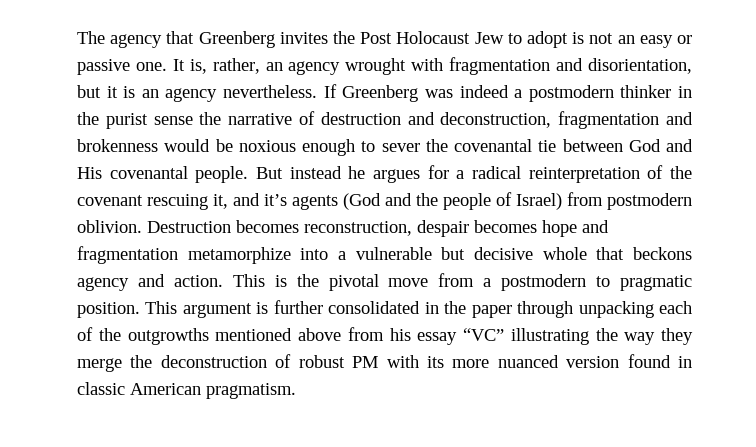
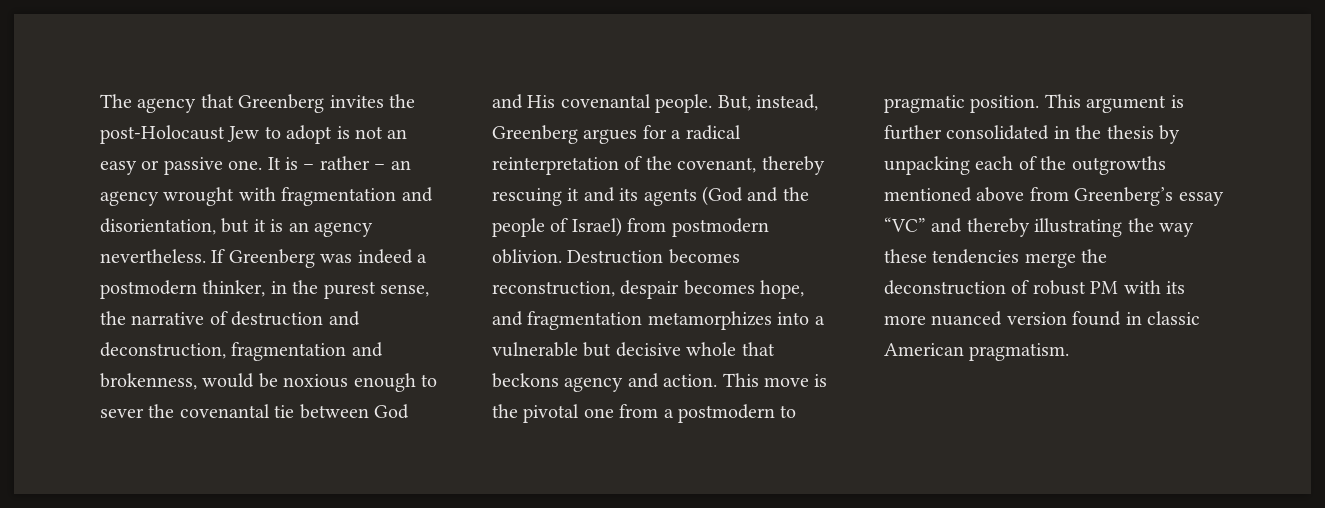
- The agency that Greenberg invites the Post Holocaust Jew to adopt is not an easy or passive one.
+ The agency that Greenberg invites the post-Holocaust Jew to adopt is not an easy or passive one.
- It is, rather, an agency wrought with fragmentation and disorientation, but it is an agency nevertheless.
+ It is – rather – an agency wrought with fragmentation and disorientation, but it is an agency nevertheless.
- If Greenberg was indeed a postmodern thinker in the purist sense the narrative of destruction and deconstruction, fragmentation and brokenness would be noxious enough to sever the covenantal tie between God and His covenantal people.
+ If Greenberg was indeed a postmodern thinker, in the purest sense, the narrative of destruction and deconstruction, fragmentation and brokenness, would be noxious enough to sever the covenantal tie between God and His covenantal people.
- But instead he argues for a radical reinterpretation of the covenant rescuing it, and it’s agents (God and the people of Israel) from postmodern oblivion.
+ But, instead, Greenberg argues for a radical reinterpretation of the covenant, thereby rescuing it and its agents (God and the people of Israel) from postmodern oblivion.
- Destruction becomes reconstruction, despair becomes hope and fragmentation metamorphize into a vulnerable but decisive whole that beckons agency and action.
+ Destruction becomes reconstruction, despair becomes hope, and fragmentation metamorphizes into a vulnerable but decisive whole that beckons agency and action.
- This is the pivotal move from a postmodern to pragmatic position.
+ This move is the pivotal one from a postmodern to pragmatic position.
- This argument is further consolidated in the paper through unpacking each of the outgrowths mentioned above from his essay “VC” illustrating the way they merge the deconstruction of robust PM with its more nuanced version found in classic American pragmatism.
+ This argument is further consolidated in the thesis by unpacking each of the outgrowths mentioned above from Greenberg’s essay “VC” and thereby illustrating the way these tendencies merge the deconstruction of robust PM with its more nuanced version found in classic American pragmatism.

